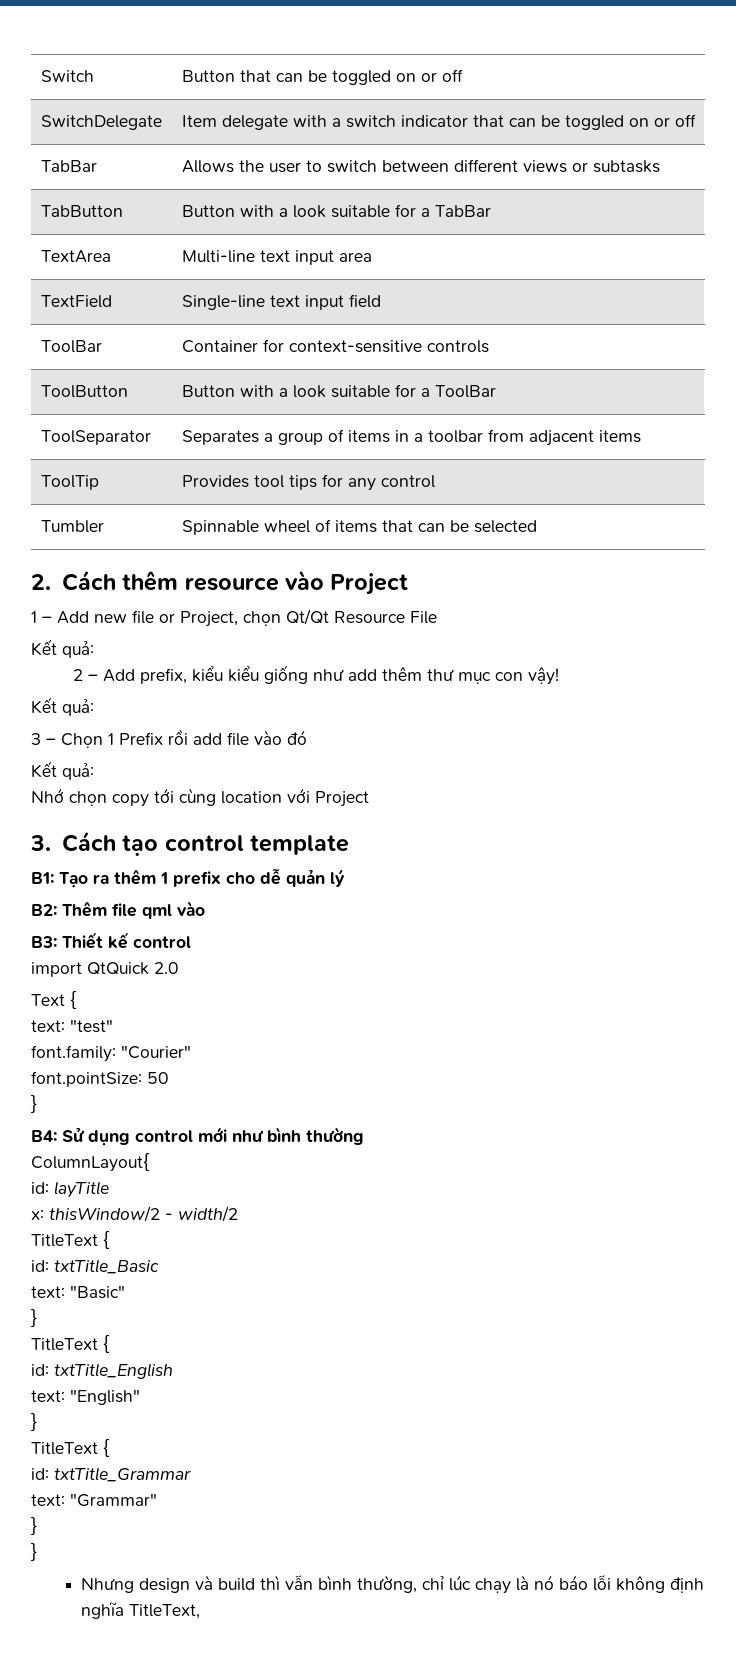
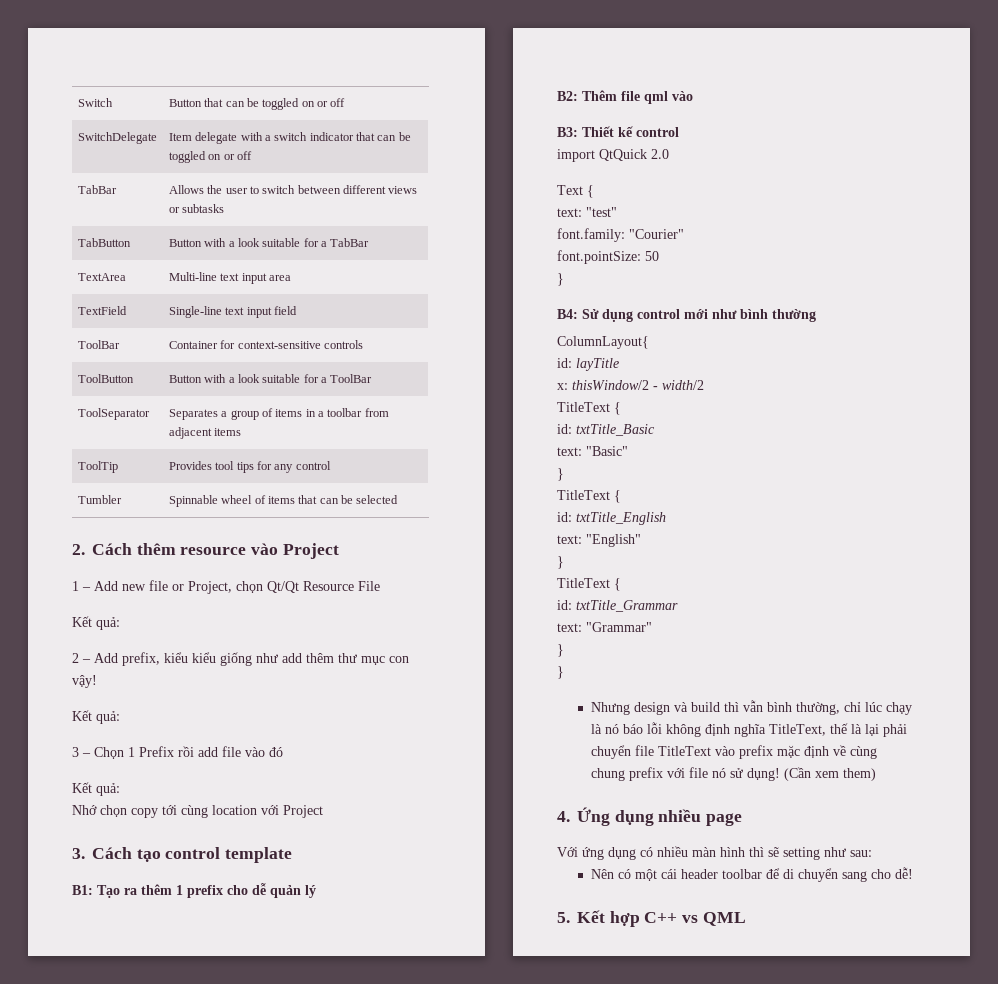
- Nhưng design và build thì vẫn bình thường, chỉ lúc chạy là nó báo lỗi không định nghĩa TitleText,
+ Nhưng design và build thì vẫn bình thường, chỉ lúc chạy là nó báo lỗi không định nghĩa TitleText, thế là lại phải chuyển file TitleText vào prefix mặc định về cùng chung prefix với file nó sử dụng! (Cần xem them)
+ 4. Ứng dụng nhiều page
+ Với ứng dụng có nhiều màn hình thì sẽ setting như sau:
+ Nên có một cái header toolbar để di chuyển sang cho dễ!
+ 5. Kết hợp C++ vs QML

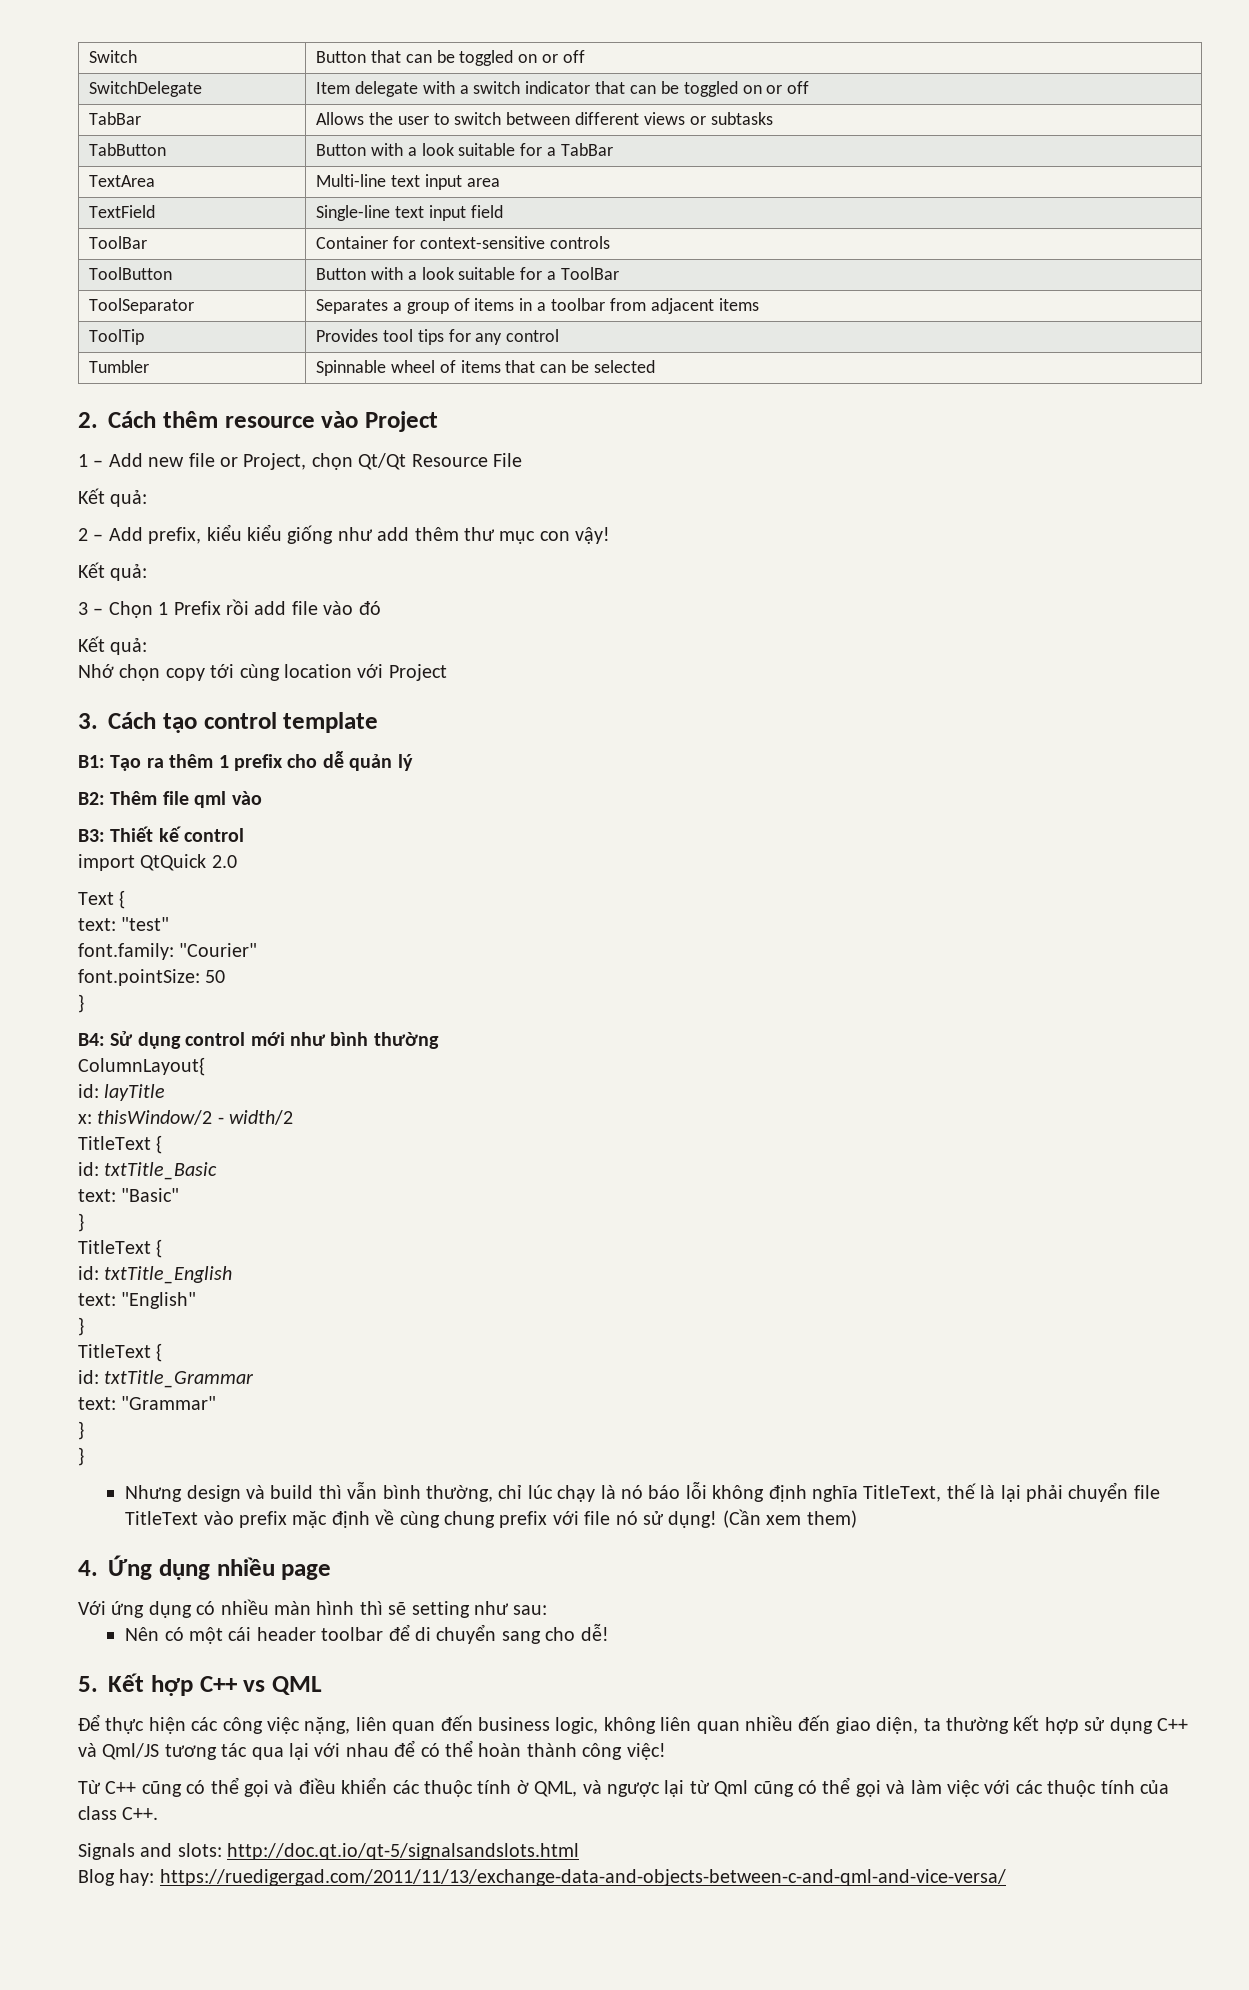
+ Để thực hiện các công việc nặng, liên quan đến business logic, không liên quan nhiều đến giao diện, ta thường kết hợp sử dụng C++ và Qml/JS tương tác qua lại với nhau để có thể hoàn thành công việc!
+ Từ C++ cũng có thể gọi và điều khiển các thuộc tính ờ QML, và ngược lại từ Qml cũng có thể gọi và làm việc với các thuộc tính của class C++.
+ Signals and slots: http://doc.qt.io/qt-5/signalsandslots.html
+ Blog hay: https://ruedigergad.com/2011/11/13/exchange-data-and-objects-between-c-and-qml-and-vice-versa/

